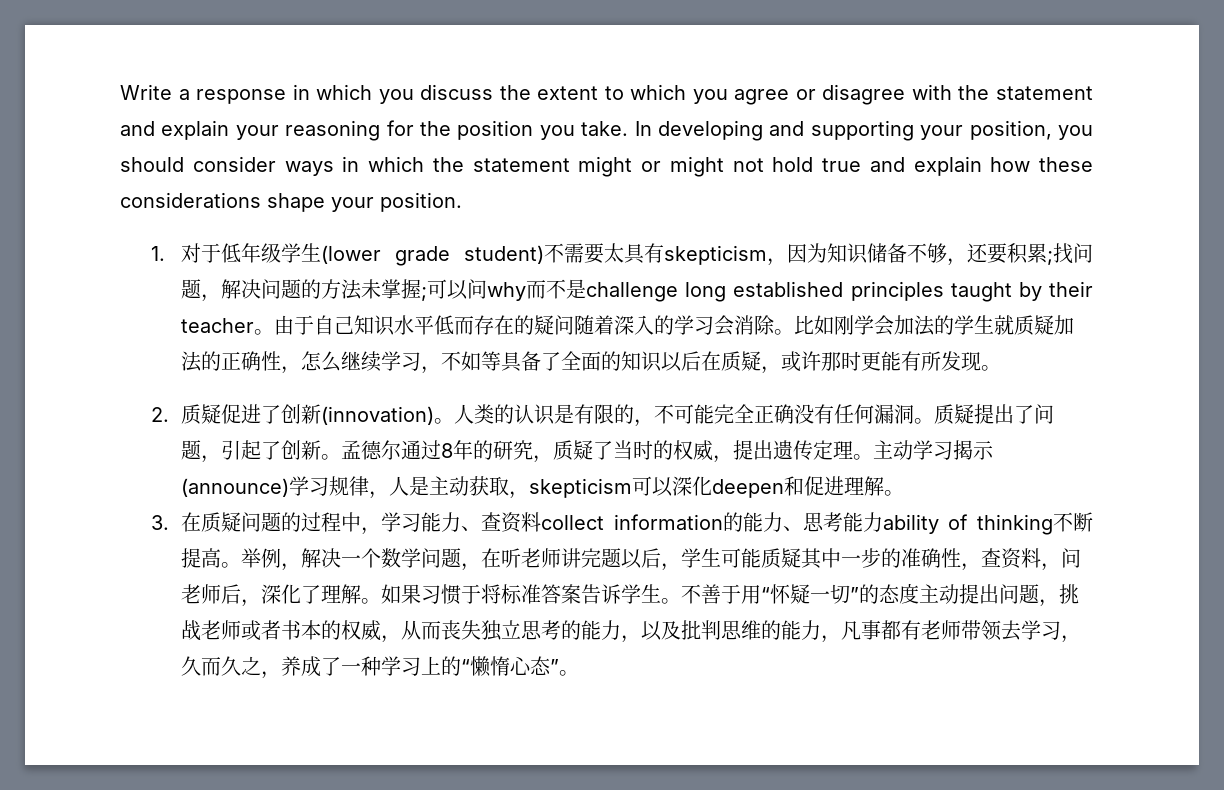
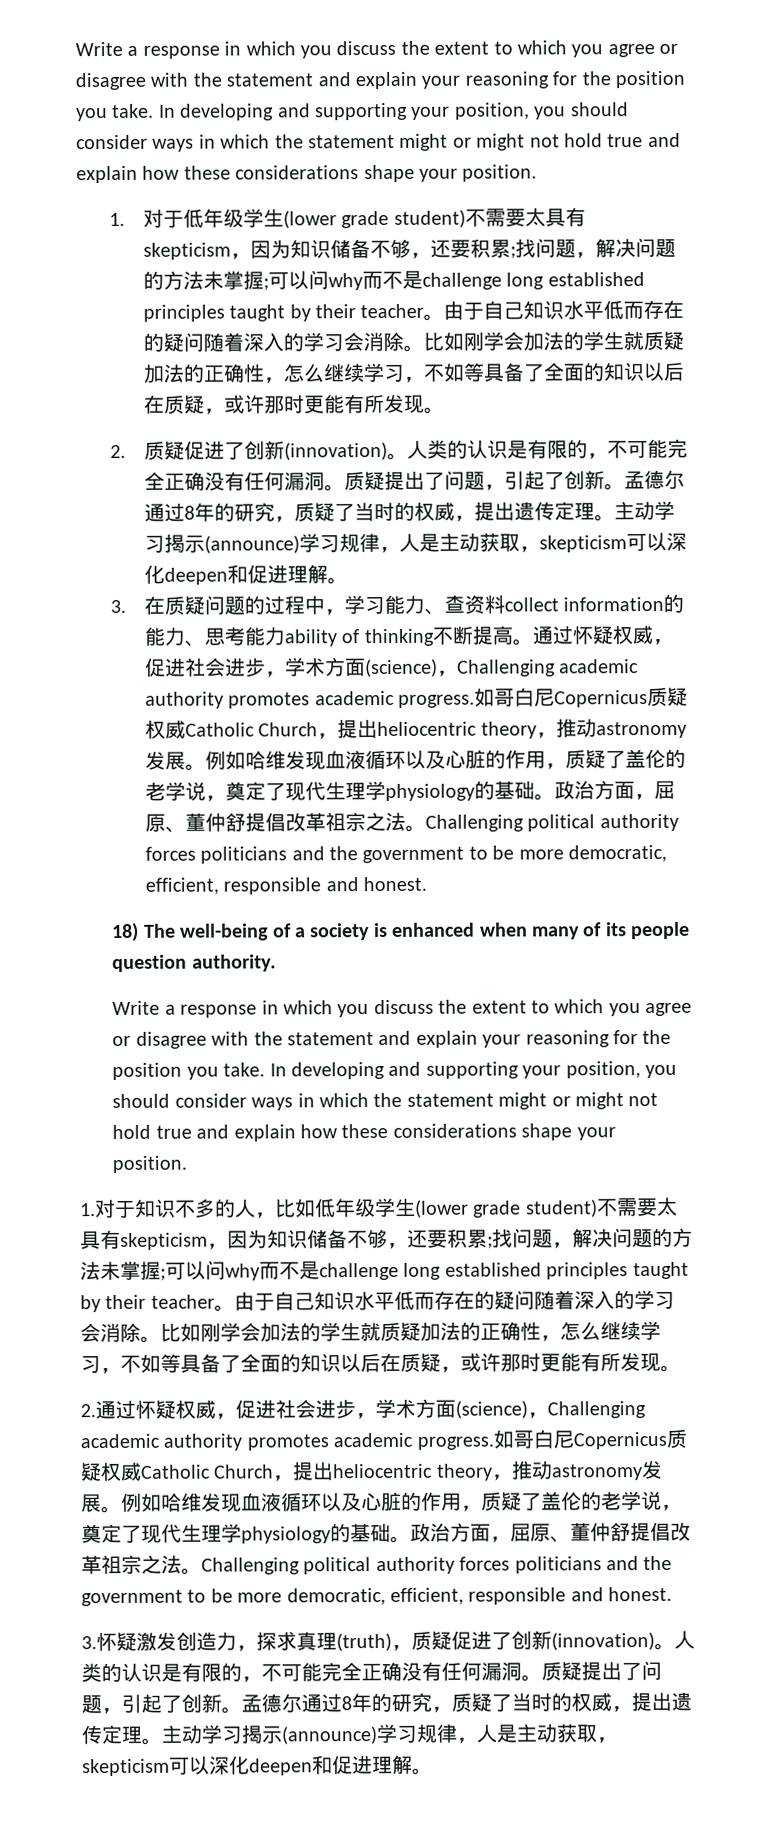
- 3.在质疑问题的过程中，学习能力、查资料collect information的能力、思考能力ability of thinking不断提高。举例，解决一个数学问题，在听老师讲完题以后，学生可能质疑其中一步的准确性，查资料，问老师后，深化了理解。如果习惯于将标准答案告诉学生。不善于用“怀疑一切”的态度主动提出问题，挑战老师或者书本的权威，从而丧失独立思考的能力，以及批判思维的能力，凡事都有老师带领去学习，久而久之，养成了一种学习上的“懒惰心态”。
+ 3.在质疑问题的过程中，学习能力、查资料collect information的能力、思考能力ability of thinking不断提高。通过怀疑权威，促进社会进步，学术方面(science)，Challenging academic authority promotes academic progress.如哥白尼Copernicus质疑权威Catholic Church，提出heliocentric theory，推动astronomy发展。例如哈维发现血液循环以及心脏的作用，质疑了盖伦的老学说，奠定了现代生理学physiology的基础。政治方面，屈原、董仲舒提倡改革祖宗之法。Challenging political authority forces politicians and the government to be more democratic, efficient, responsible and honest.
+ 18) The well-being of a society is enhanced when many of its people question authority.
+ Write a response in which you discuss the extent to which you agree or disagree with the statement and explain your reasoning for the position you take. In developing and supporting your position, you should consider ways in which the statement might or might not hold true and explain how these considerations shape your position.
+ 1.对于知识不多的人，比如低年级学生(lower grade student)不需要太具有skepticism，因为知识储备不够，还要积累;找问题，解决问题的方法未掌握;可以问why而不是challenge long established principles taught by their teacher。由于自己知识水平低而存在的疑问随着深入的学习会消除。比如刚学会加法的学生就质疑加法的正确性，怎么继续学习，不如等具备了全面的知识以后在质疑，或许那时更能有所发现。
+ 2.通过怀疑权威，促进社会进步，学术方面(science)，Challenging academic authority promotes academic progress.如哥白尼Copernicus质疑权威Catholic Church，提出heliocentric theory，推动astronomy发展。例如哈维发现血液循环以及心脏的作用，质疑了盖伦的老学说，奠定了现代生理学physiology的基础。政治方面，屈原、董仲舒提倡改革祖宗之法。Challenging political authority forces politicians and the government to be more democratic, efficient, responsible and honest.
+ 3.怀疑激发创造力，探求真理(truth)，质疑促进了创新(innovation)。人类的认识是有限的，不可能完全正确没有任何漏洞。质疑提出了问题，引起了创新。孟德尔通过8年的研究，质疑了当时的权威，提出遗传定理。主动学习揭示(announce)学习规律，人是主动获取，skepticism可以深化deepen和促进理解。

